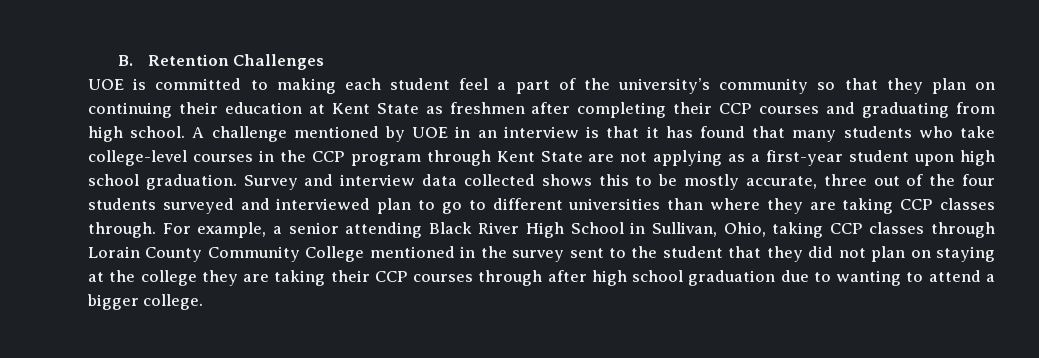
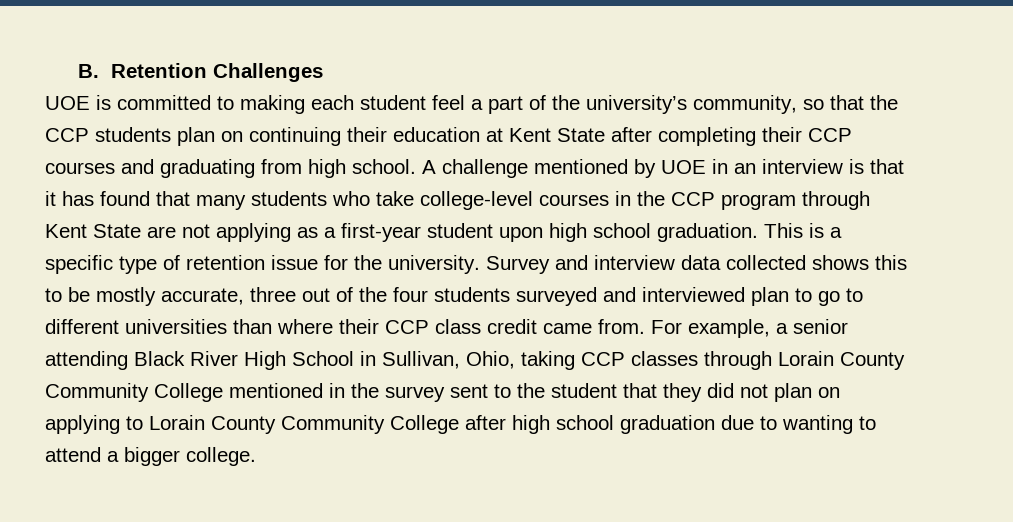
- UOE is committed to making each student feel a part of the university’s community so that they plan on continuing their education at Kent State as freshmen after completing their CCP courses and graduating from high school.
+ UOE is committed to making each student feel a part of the university’s community, so that the CCP students plan on continuing their education at Kent State after completing their CCP courses and graduating from high school.
+ This is a specific type of retention issue for the university.
- Survey and interview data collected shows this to be mostly accurate, three out of the four students surveyed and interviewed plan to go to different universities than where they are taking CCP classes through.
+ Survey and interview data collected shows this to be mostly accurate, three out of the four students surveyed and interviewed plan to go to different universities than where their CCP class credit came from.
- For example, a senior attending Black River High School in Sullivan, Ohio, taking CCP classes through Lorain County Community College mentioned in the survey sent to the student that they did not plan on staying at the college they are taking their CCP courses through after high school graduation due to wanting to attend a bigger college.
+ For example, a senior attending Black River High School in Sullivan, Ohio, taking CCP classes through Lorain County Community College mentioned in the survey sent to the student that they did not plan on applying to Lorain County Community College after high school graduation due to wanting to attend a bigger college.

